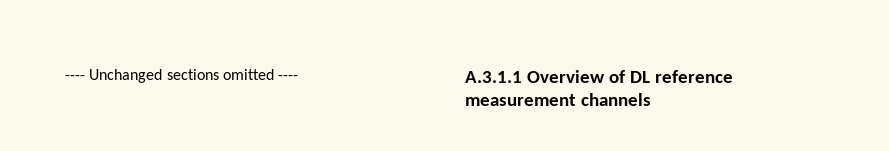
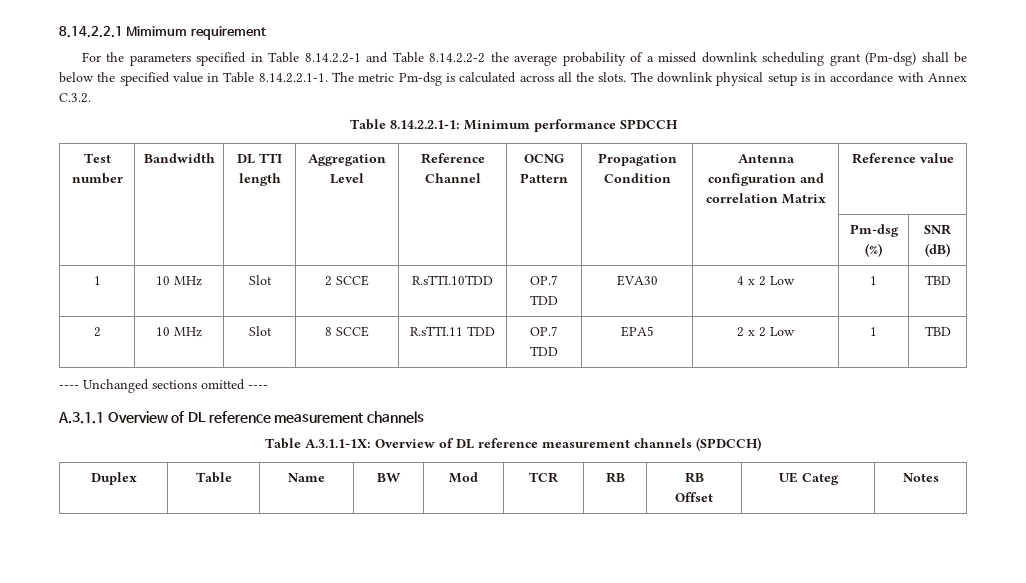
+ 8.14.2.2.1 Mimimum requirement
+ For the parameters specified in Table 8.14.2.2-1 and Table 8.14.2.2-2 the average probability of a missed downlink scheduling grant (Pm-dsg) shall be below the specified value in Table 8.14.2.2.1-1. The metric Pm-dsg is calculated across all the slots. The downlink physical setup is in accordance with Annex C.3.2.
+ Table 8.14.2.2.1-1: Minimum performance SPDCCH
+ Test number | Bandwidth | DL TTI length | Aggregation Level | Reference Channel | OCNG Pattern | Propagation Condition | Antenna configuration and correlation Matrix | Reference value
+ | | | | | | | | Pm-dsg (%) | SNR (dB)
+ 1 | 10 MHz | Slot | 2 SCCE | R.sTTI.10TDD | OP.7 TDD | EVA30 | 4 x 2 Low | 1 | TBD
+ 2 | 10 MHz | Slot | 8 SCCE | R.sTTI.11 TDD | OP.7 TDD | EPA5 | 2 x 2 Low | 1 | TBD
+ Table A.3.1.1-1X: Overview of DL reference measurement channels (SPDCCH)
+ Duplex | Table | Name | BW | Mod | TCR | RB | RB
+ Offset | UE Categ | Notes

